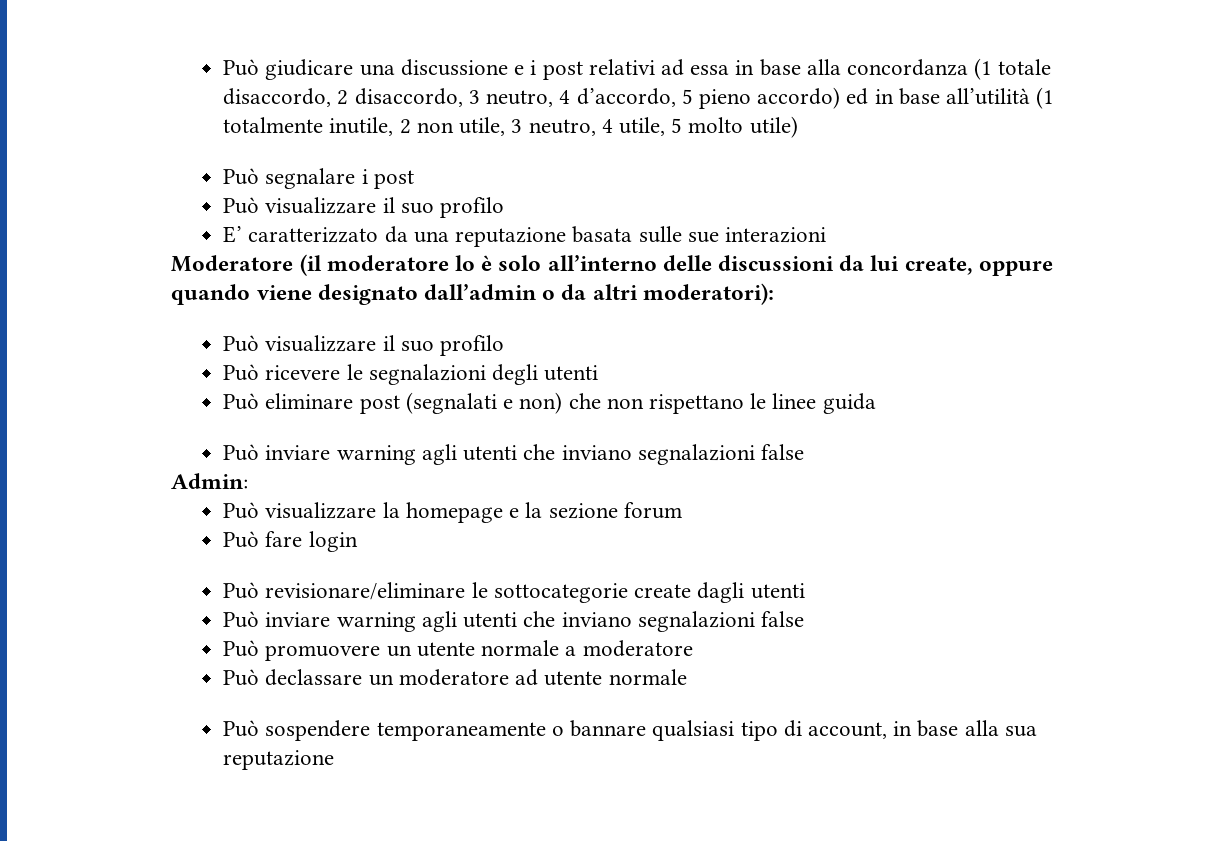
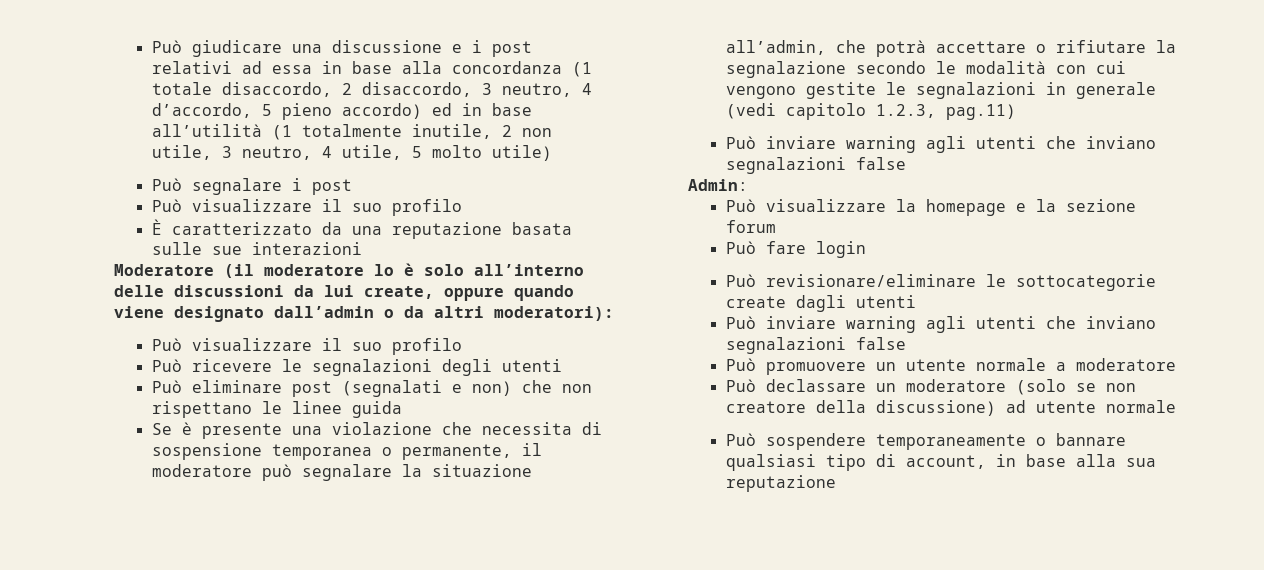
- E’ caratterizzato da una reputazione basata sulle sue interazioni
+ È caratterizzato da una reputazione basata sulle sue interazioni
+ Se è presente una violazione che necessita di sospensione temporanea o permanente, il moderatore può segnalare la situazione all’admin, che potrà accettare o rifiutare la segnalazione secondo le modalità con cui vengono gestite le segnalazioni in generale (vedi capitolo 1.2.3, pag.11)
- Può declassare un moderatore ad utente normale
+ Può declassare un moderatore (solo se non creatore della discussione) ad utente normale

